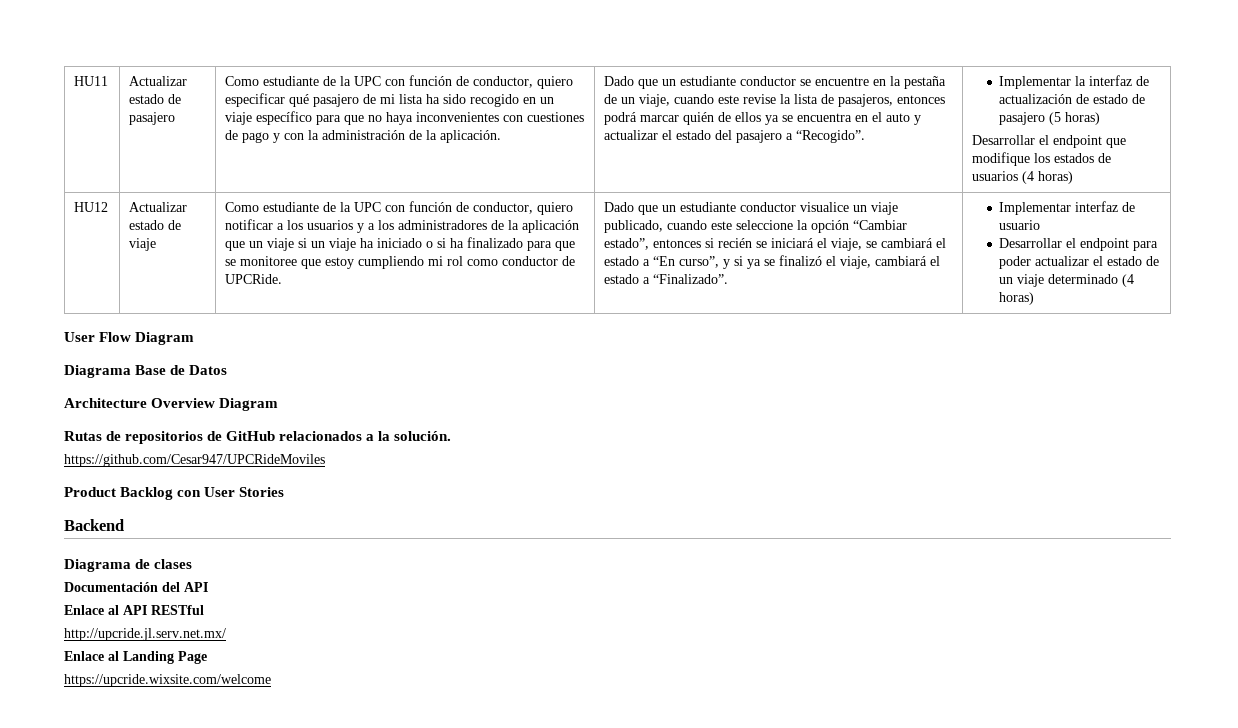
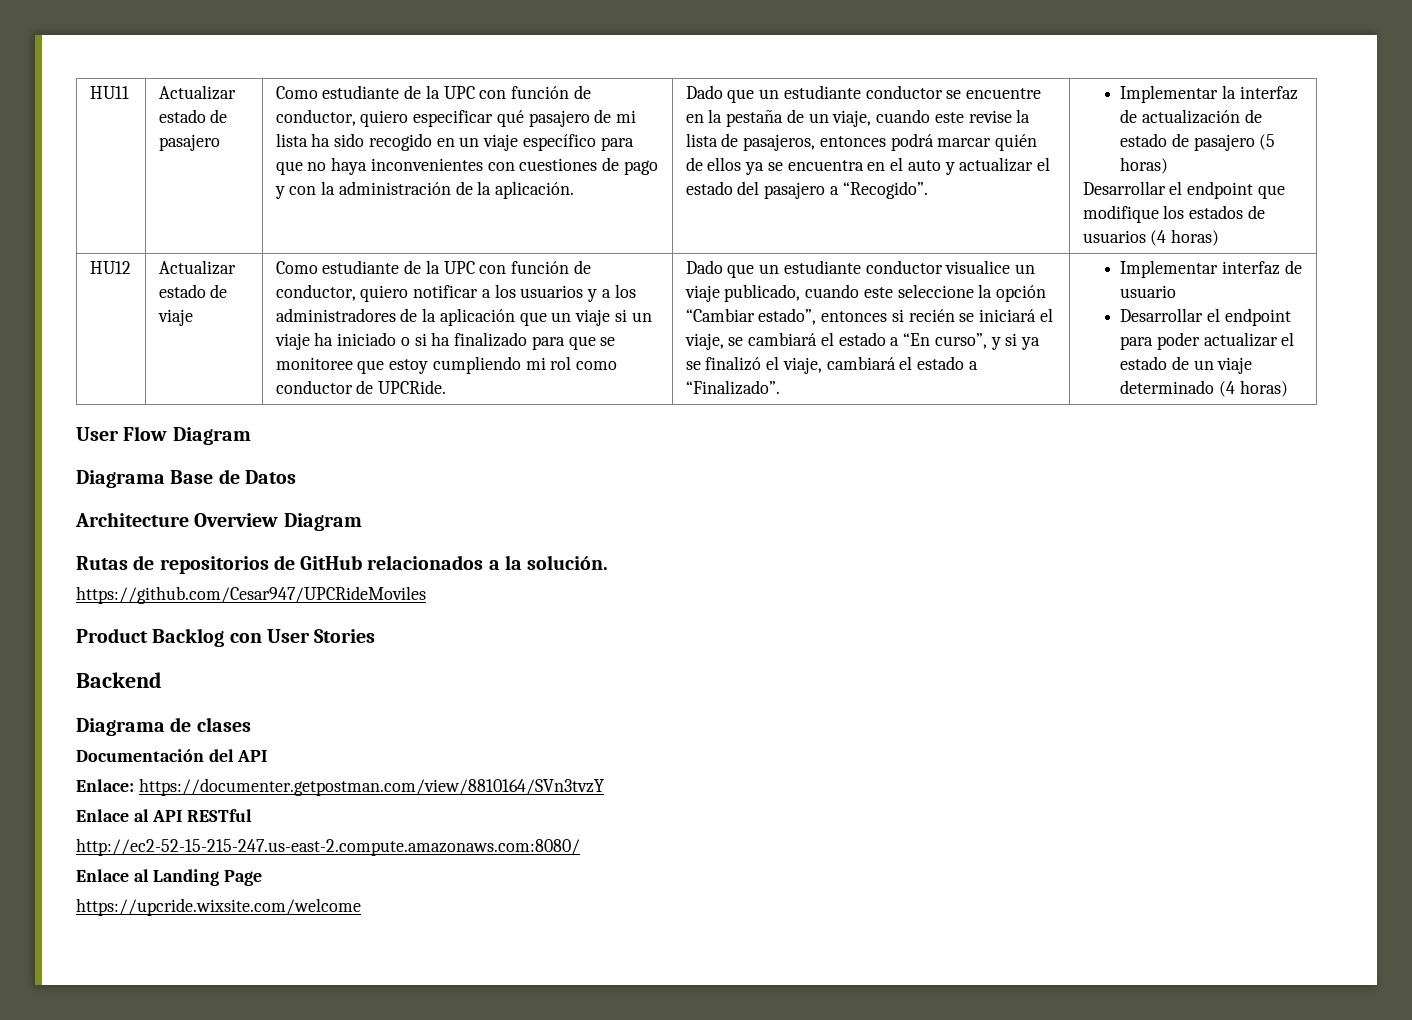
+ Enlace: https://documenter.getpostman.com/view/8810164/SVn3tvzY
- http://upcride.jl.serv.net.mx/
+ http://ec2-52-15-215-247.us-east-2.compute.amazonaws.com:8080/

